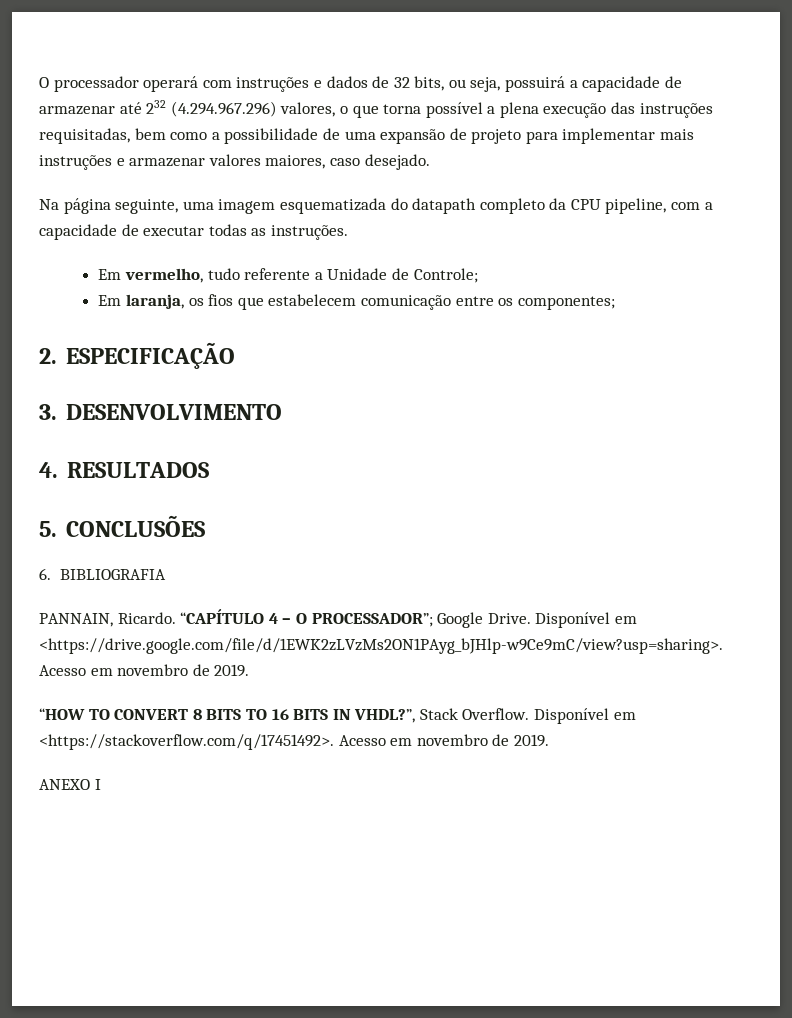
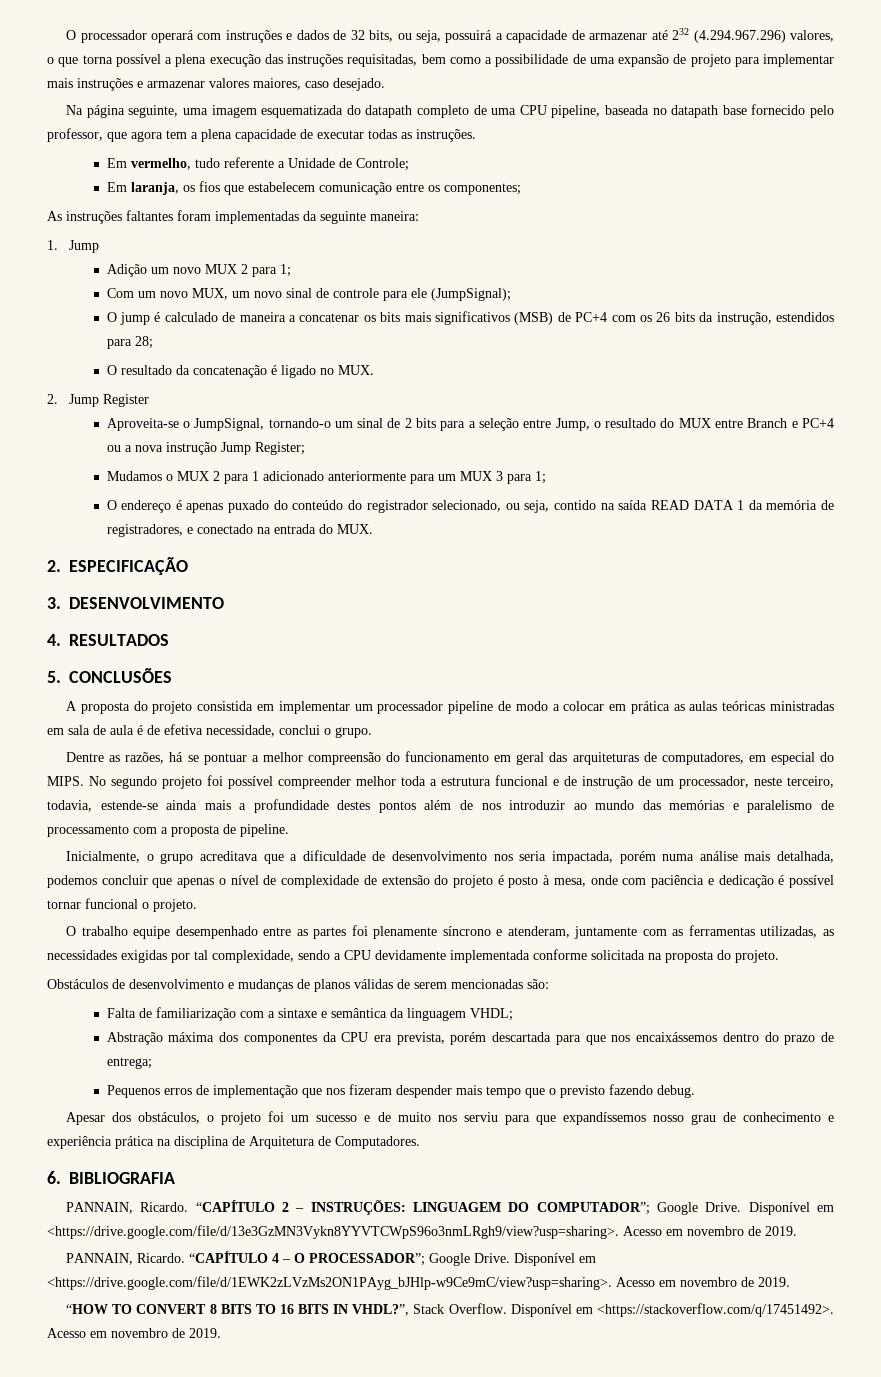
- Na página seguinte, uma imagem esquematizada do datapath completo da CPU pipeline, com a capacidade de executar todas as instruções.
+ Na página seguinte, uma imagem esquematizada do datapath completo de uma CPU pipeline, baseada no datapath base fornecido pelo professor, que agora tem a plena capacidade de executar todas as instruções.
+ As instruções faltantes foram implementadas da seguinte maneira:
+ 1. Jump
+ Adição um novo MUX 2 para 1;
+ Com um novo MUX, um novo sinal de controle para ele (JumpSignal);
+ O jump é calculado de maneira a concatenar os bits mais significativos (MSB) de PC+4 com os 26 bits da instrução, estendidos para 28;
+ O resultado da concatenação é ligado no MUX.
+ 2. Jump Register
+ Aproveita-se o JumpSignal, tornando-o um sinal de 2 bits para a seleção entre Jump, o resultado do MUX entre Branch e PC+4 ou a nova instrução Jump Register;
+ Mudamos o MUX 2 para 1 adicionado anteriormente para um MUX 3 para 1;
+ O endereço é apenas puxado do conteúdo do registrador selecionado, ou seja, contido na saída READ DATA 1 da memória de registradores, e conectado na entrada do MUX.
+ A proposta do projeto consistida em implementar um processador pipeline de modo a colocar em prática as aulas teóricas ministradas em sala de aula é de efetiva necessidade, conclui o grupo.
+ Dentre as razões, há se pontuar a melhor compreensão do funcionamento em geral das arquiteturas de computadores, em especial do MIPS. No segundo projeto foi possível compreender melhor toda a estrutura funcional e de instrução de um processador, neste terceiro, todavia, estende-se ainda mais a profundidade destes pontos além de nos introduzir ao mundo das memórias e paralelismo de processamento com a proposta de pipeline.
+ Inicialmente, o grupo acreditava que a dificuldade de desenvolvimento nos seria impactada, porém numa análise mais detalhada, podemos concluir que apenas o nível de complexidade de extensão do projeto é posto à mesa, onde com paciência e dedicação é possível tornar funcional o projeto.
+ O trabalho equipe desempenhado entre as partes foi plenamente síncrono e atenderam, juntamente com as ferramentas utilizadas, as necessidades exigidas por tal complexidade, sendo a CPU devidamente implementada conforme solicitada na proposta do projeto.
+ Obstáculos de desenvolvimento e mudanças de planos válidas de serem mencionadas são:
+ Falta de familiarização com a sintaxe e semântica da linguagem VHDL;
+ Abstração máxima dos componentes da CPU era prevista, porém descartada para que nos encaixássemos dentro do prazo de entrega;
+ Pequenos erros de implementação que nos fizeram despender mais tempo que o previsto fazendo debug.
+ Apesar dos obstáculos, o projeto foi um sucesso e de muito nos serviu para que expandíssemos nosso grau de conhecimento e experiência prática na disciplina de Arquitetura de Computadores.
  6. BIBLIOGRAFIA
+ PANNAIN, Ricardo. “CAPÍTULO 2 – INSTRUÇÕES: LINGUAGEM DO COMPUTADOR”; Google Drive. Disponível em <https://drive.google.com/file/d/13e3GzMN3Vykn8YYVTCWpS96o3nmLRgh9/view?usp=sharing>. Acesso em novembro de 2019.
- ANEXO I

